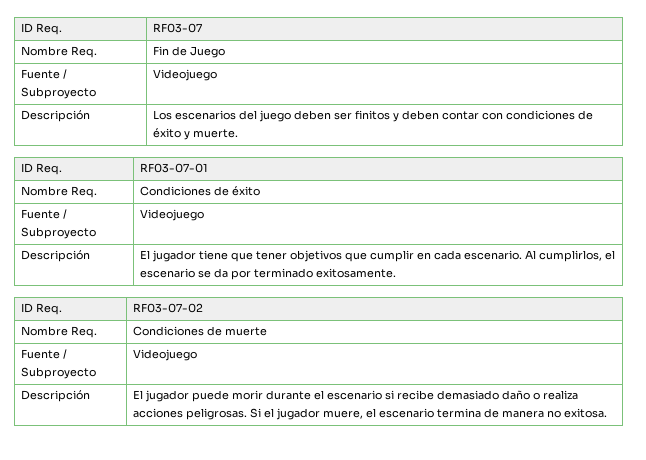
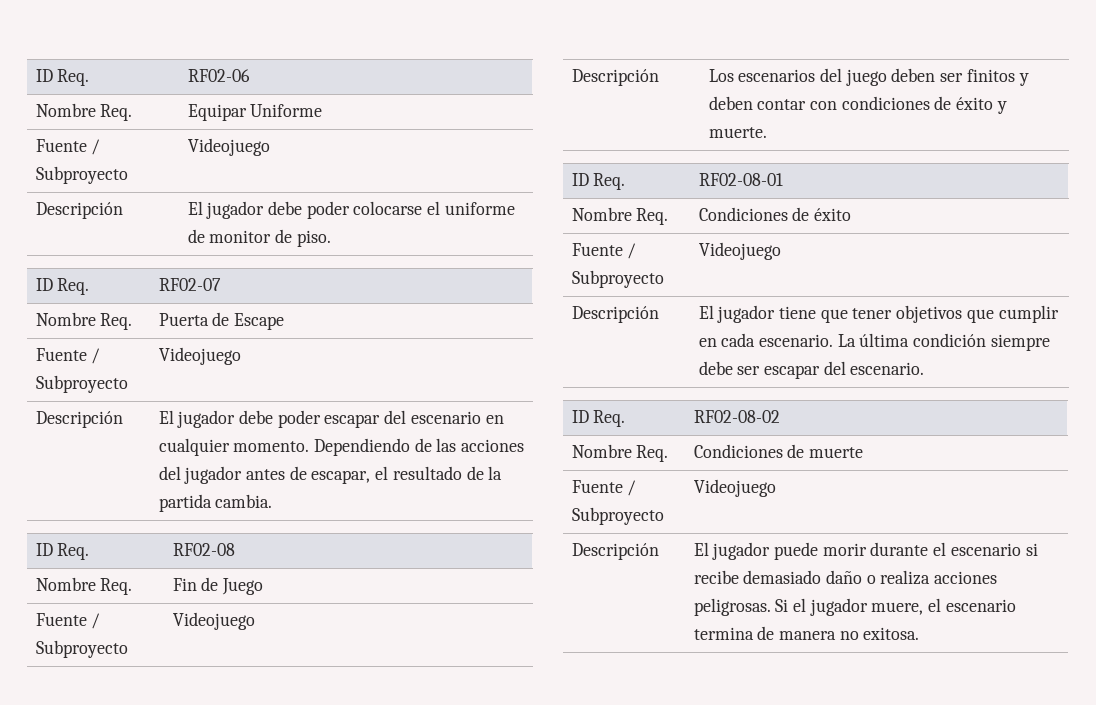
- ID Req. | RF03-07
+ ID Req. | RF02-06
+ Nombre Req. | Equipar Uniforme
+ Fuente / Subproyecto | Videojuego
+ Descripción | El jugador debe poder colocarse el uniforme de monitor de piso.
+ ID Req. | RF02-07
+ Nombre Req. | Puerta de Escape
+ Fuente / Subproyecto | Videojuego
+ Descripción | El jugador debe poder escapar del escenario en cualquier momento. Dependiendo de las acciones del jugador antes de escapar, el resultado de la partida cambia.
+ ID Req. | RF02-08
- ID Req. | RF03-07-01
+ ID Req. | RF02-08-01
- Descripción | El jugador tiene que tener objetivos que cumplir en cada escenario. Al cumplirlos, el escenario se da por terminado exitosamente.
- ID Req. | RF03-07-02
+ Descripción | El jugador tiene que tener objetivos que cumplir en cada escenario. La última condición siempre debe ser escapar del escenario.
+ ID Req. | RF02-08-02

